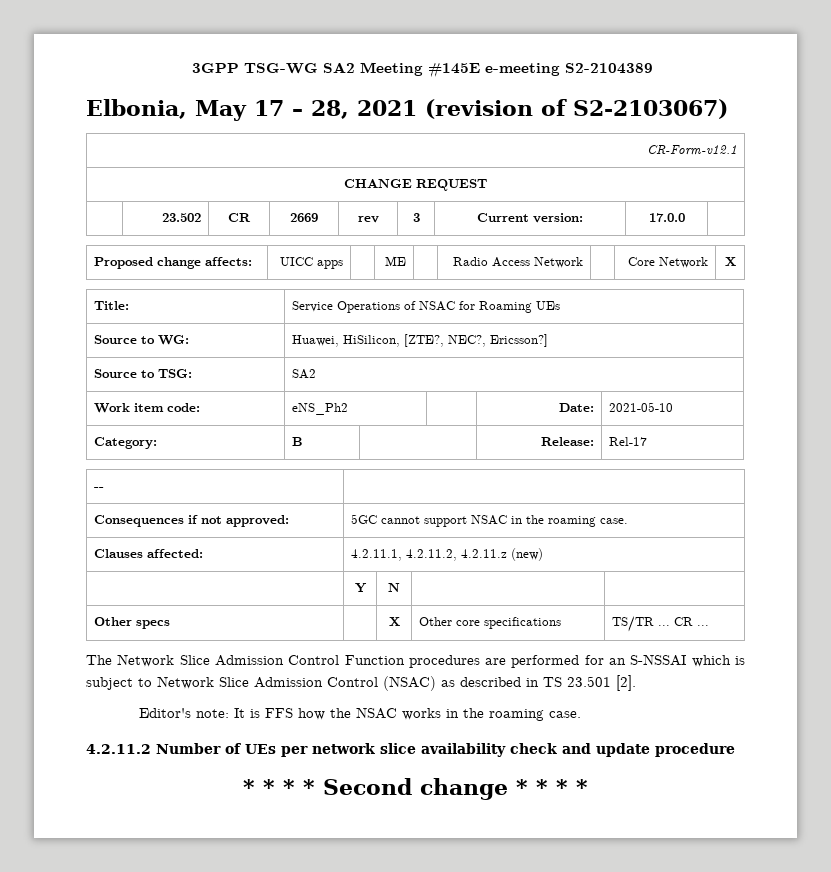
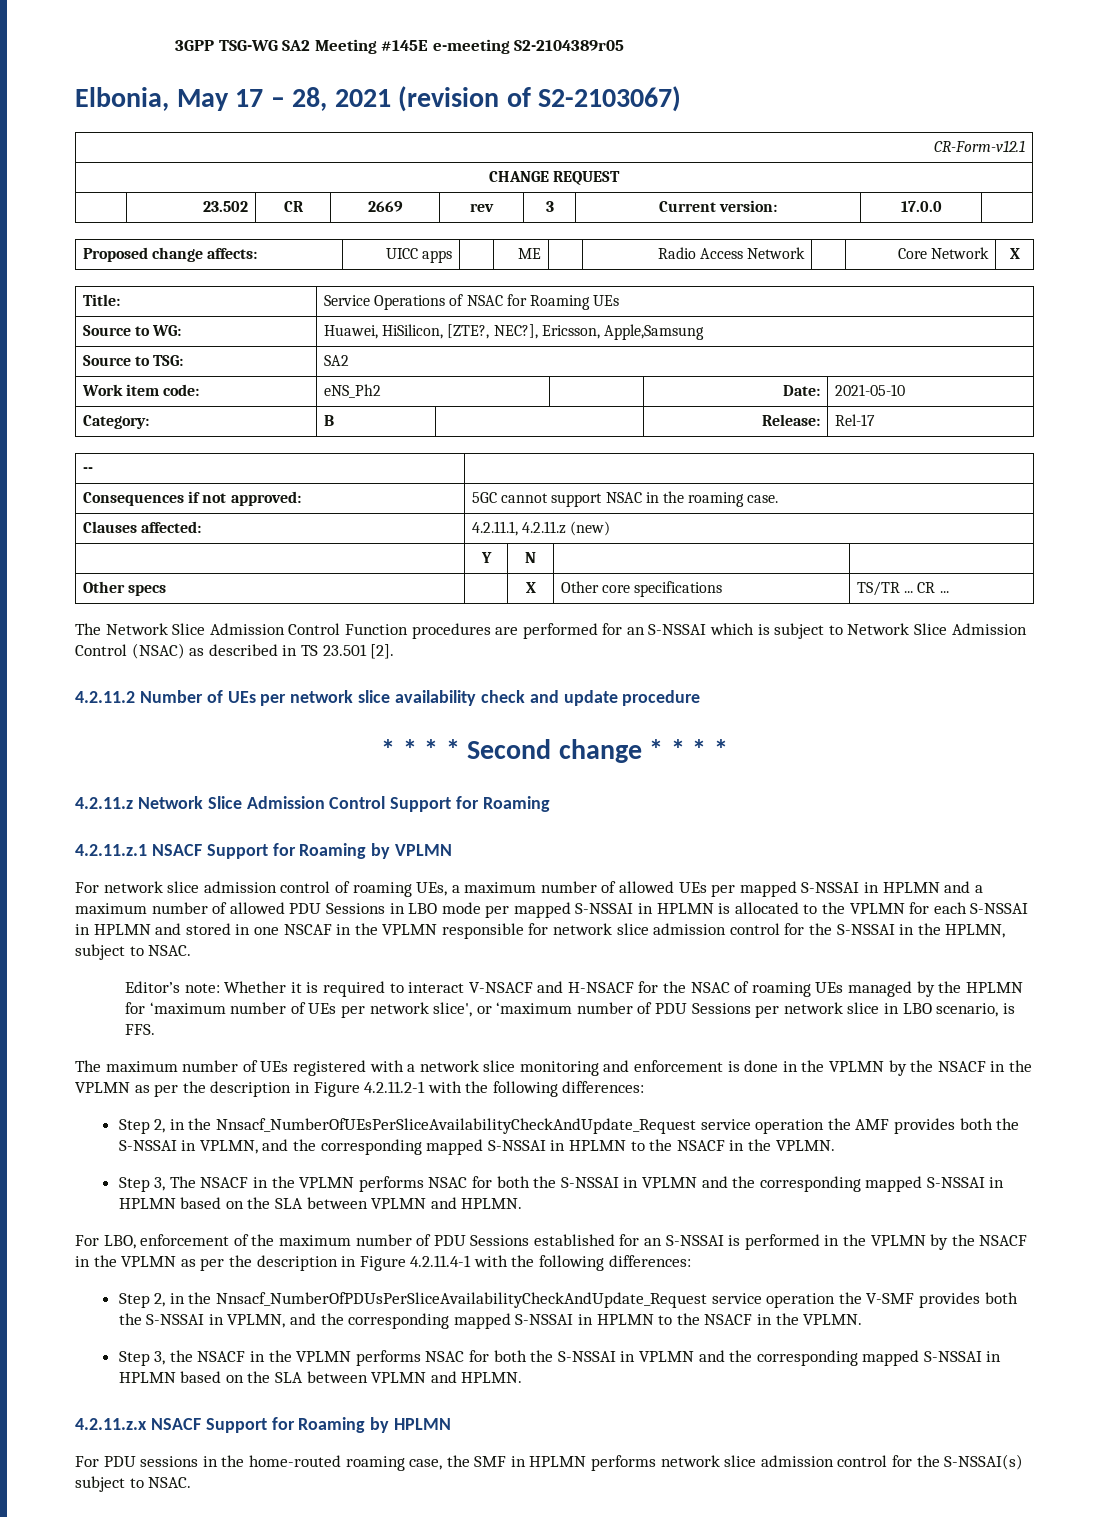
- 3GPP TSG-WG SA2 Meeting #145E e-meeting S2-2104389
+ 3GPP TSG-WG SA2 Meeting #145E e-meeting S2-2104389r05
- Source to WG: | Huawei, HiSilicon, [ZTE?, NEC?, Ericsson?]
+ Source to WG: | Huawei, HiSilicon, [ZTE?, NEC?], Ericsson, Apple,Samsung
- Clauses affected: | 4.2.11.1, 4.2.11.2, 4.2.11.z (new)
+ Clauses affected: | 4.2.11.1, 4.2.11.z (new)
- Editor's note: It is FFS how the NSAC works in the roaming case.
+ 4.2.11.z Network Slice Admission Control Support for Roaming
+ 4.2.11.z.1 NSACF Support for Roaming by VPLMN
+ For network slice admission control of roaming UEs, a maximum number of allowed UEs per mapped S-NSSAI in HPLMN and a maximum number of allowed PDU Sessions in LBO mode per mapped S-NSSAI in HPLMN is allocated to the VPLMN for each S-NSSAI in HPLMN and stored in one NSCAF in the VPLMN responsible for network slice admission control for the S-NSSAI in the HPLMN, subject to NSAC.
+ Editor’s note: Whether it is required to interact V-NSACF and H-NSACF for the NSAC of roaming UEs managed by the HPLMN for ‘maximum number of UEs per network slice', or ‘maximum number of PDU Sessions per network slice in LBO scenario, is FFS.
+ The maximum number of UEs registered with a network slice monitoring and enforcement is done in the VPLMN by the NSACF in the VPLMN as per the description in Figure 4.2.11.2-1 with the following differences:
+ Step 2, in the Nnsacf_NumberOfUEsPerSliceAvailabilityCheckAndUpdate_Request service operation the AMF provides both the S-NSSAI in VPLMN, and the corresponding mapped S-NSSAI in HPLMN to the NSACF in the VPLMN.
+ Step 3, The NSACF in the VPLMN performs NSAC for both the S-NSSAI in VPLMN and the corresponding mapped S-NSSAI in HPLMN based on the SLA between VPLMN and HPLMN.
+ For LBO, enforcement of the maximum number of PDU Sessions established for an S-NSSAI is performed in the VPLMN by the NSACF in the VPLMN as per the description in Figure 4.2.11.4-1 with the following differences:
+ Step 2, in the Nnsacf_NumberOfPDUsPerSliceAvailabilityCheckAndUpdate_Request service operation the V-SMF provides both the S-NSSAI in VPLMN, and the corresponding mapped S-NSSAI in HPLMN to the NSACF in the VPLMN.
+ Step 3, the NSACF in the VPLMN performs NSAC for both the S-NSSAI in VPLMN and the corresponding mapped S-NSSAI in HPLMN based on the SLA between VPLMN and HPLMN.
+ 4.2.11.z.x NSACF Support for Roaming by HPLMN
+ For PDU sessions in the home-routed roaming case, the SMF in HPLMN performs network slice admission control for the S-NSSAI(s) subject to NSAC.

